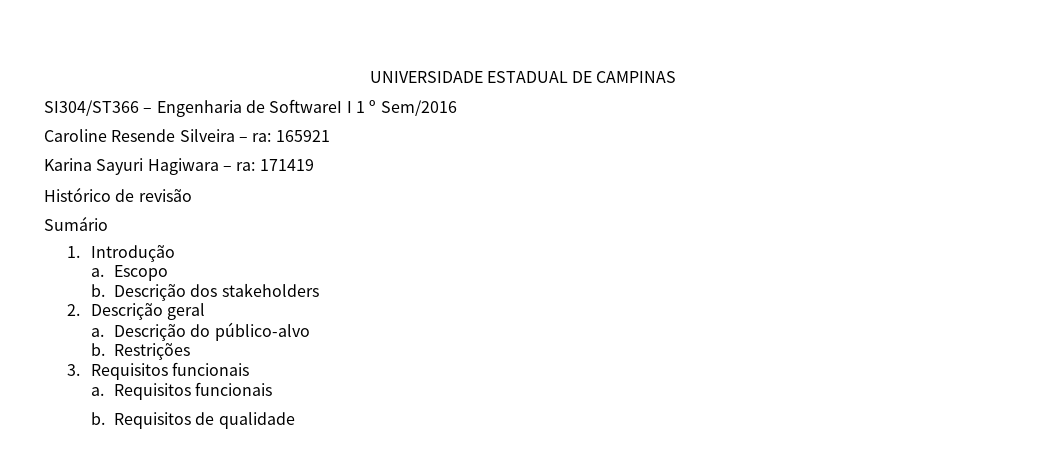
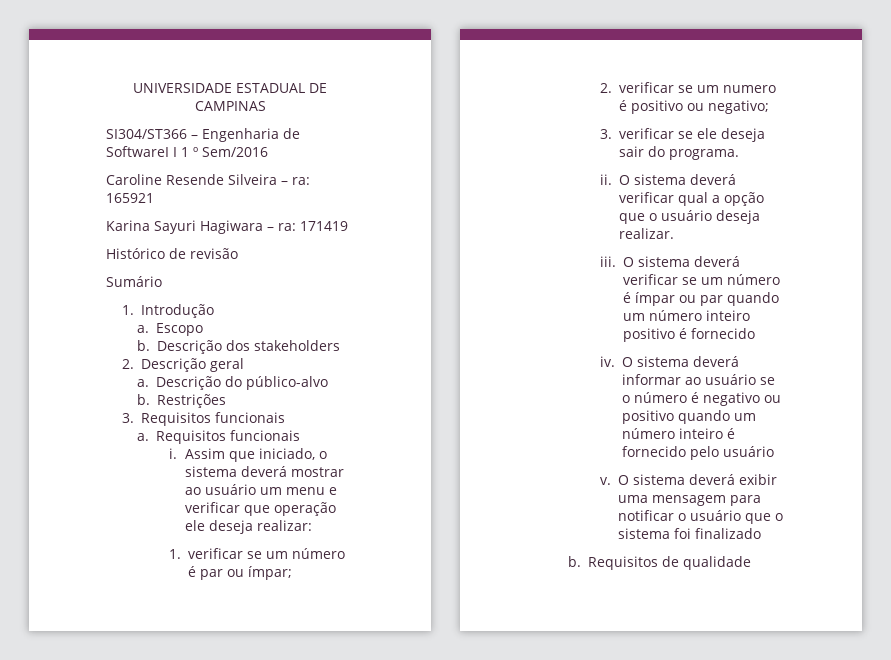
+ i. Assim que iniciado, o sistema deverá mostrar ao usuário um menu e verificar que operação ele deseja realizar:
+ 1. verificar se um número é par ou ímpar;
+ 2. verificar se um numero é positivo ou negativo;
+ 3. verificar se ele deseja sair do programa.
+ ii. O sistema deverá verificar qual a opção que o usuário deseja realizar.
+ iii. O sistema deverá verificar se um número é ímpar ou par quando um número inteiro positivo é fornecido
+ iv. O sistema deverá informar ao usuário se o número é negativo ou positivo quando um número inteiro é fornecido pelo usuário
+ v. O sistema deverá exibir uma mensagem para notificar o usuário que o sistema foi finalizado

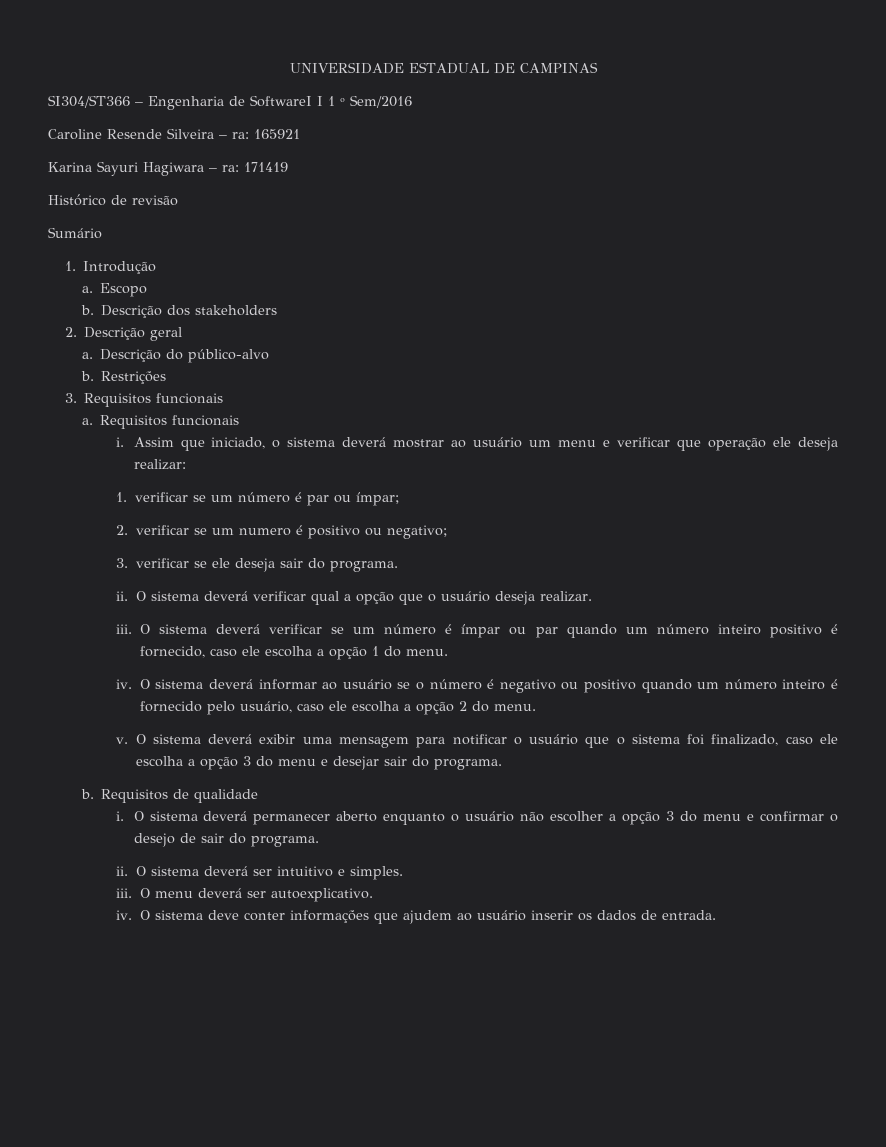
- O sistema deverá verificar se um número é ímpar ou par quando um número inteiro positivo é fornecido
+ O sistema deverá verificar se um número é ímpar ou par quando um número inteiro positivo é fornecido, caso ele escolha a opção 1 do menu.
- O sistema deverá informar ao usuário se o número é negativo ou positivo quando um número inteiro é fornecido pelo usuário
+ O sistema deverá informar ao usuário se o número é negativo ou positivo quando um número inteiro é fornecido pelo usuário, caso ele escolha a opção 2 do menu.
- O sistema deverá exibir uma mensagem para notificar o usuário que o sistema foi finalizado
+ O sistema deverá exibir uma mensagem para notificar o usuário que o sistema foi finalizado, caso ele escolha a opção 3 do menu e desejar sair do programa.
  b. Requisitos de qualidade
+ i. O sistema deverá permanecer aberto enquanto o usuário não escolher a opção 3 do menu e confirmar o desejo de sair do programa.
+ ii. O sistema deverá ser intuitivo e simples.
+ iii. O menu deverá ser autoexplicativo.
+ iv. O sistema deve conter informações que ajudem ao usuário inserir os dados de entrada.

